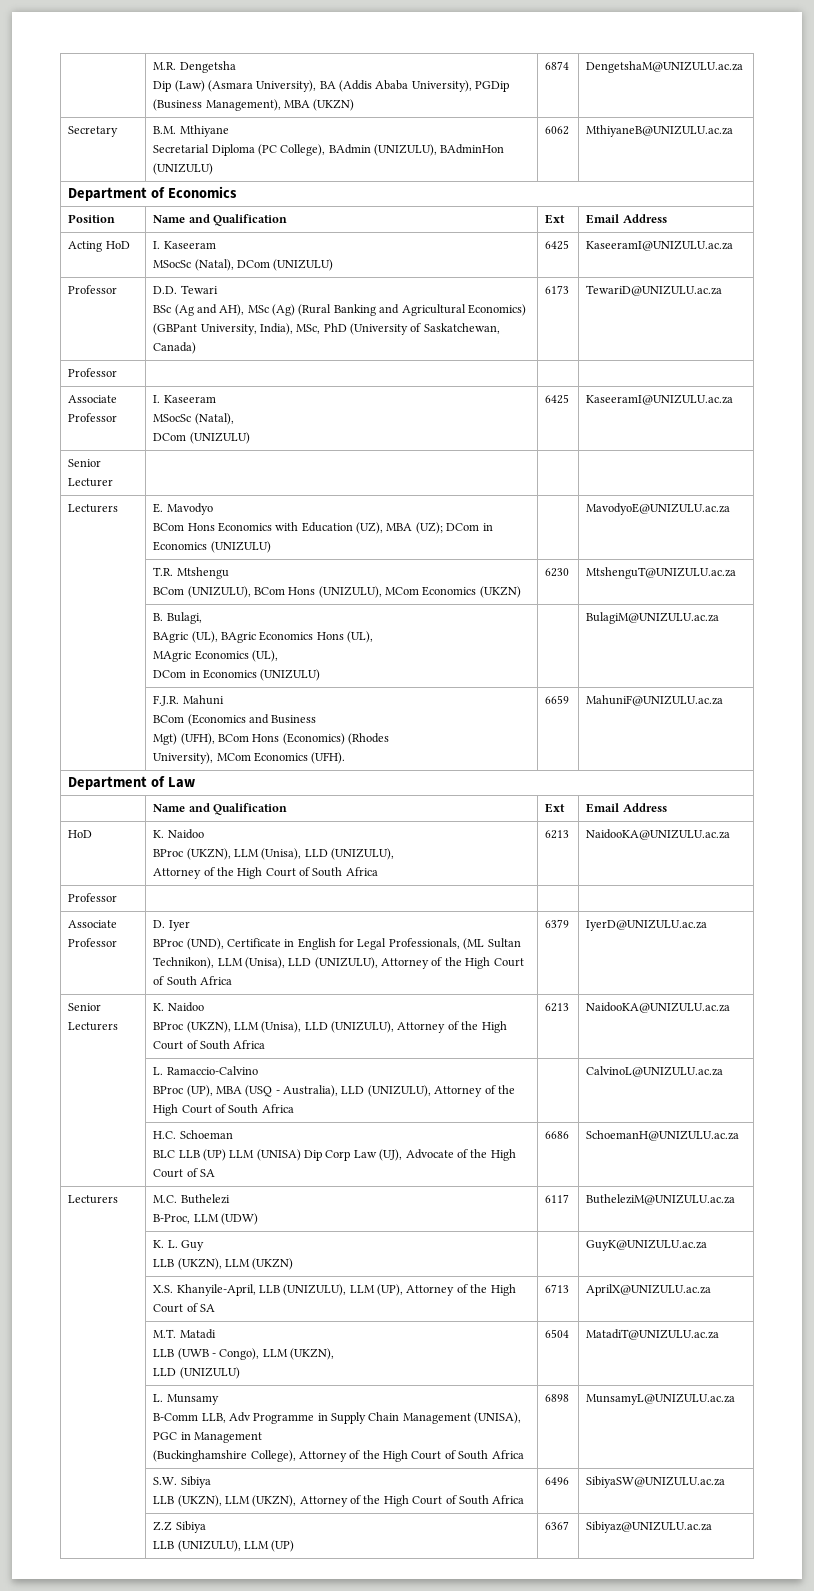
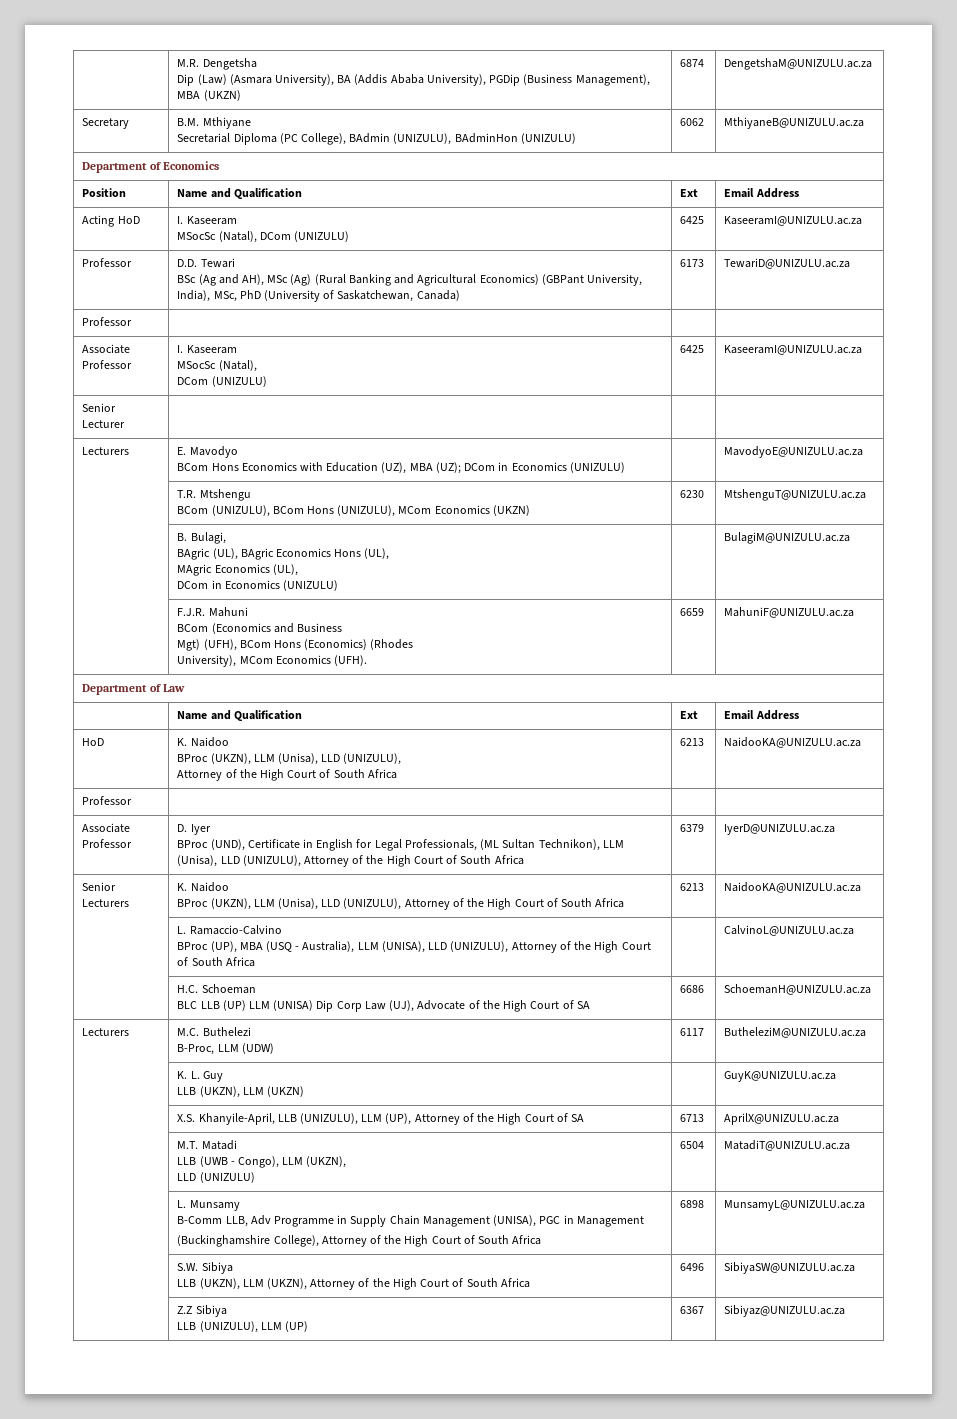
  | L. Ramaccio-Calvino
- BProc (UP), MBA (USQ - Australia), LLD (UNIZULU), Attorney of the High Court of South Africa | | CalvinoL@UNIZULU.ac.za
+ BProc (UP), MBA (USQ - Australia), LLM (UNISA), LLD (UNIZULU), Attorney of the High Court of South Africa | | CalvinoL@UNIZULU.ac.za

